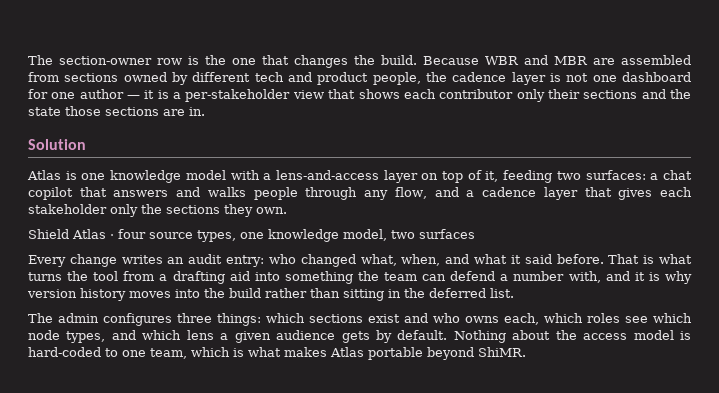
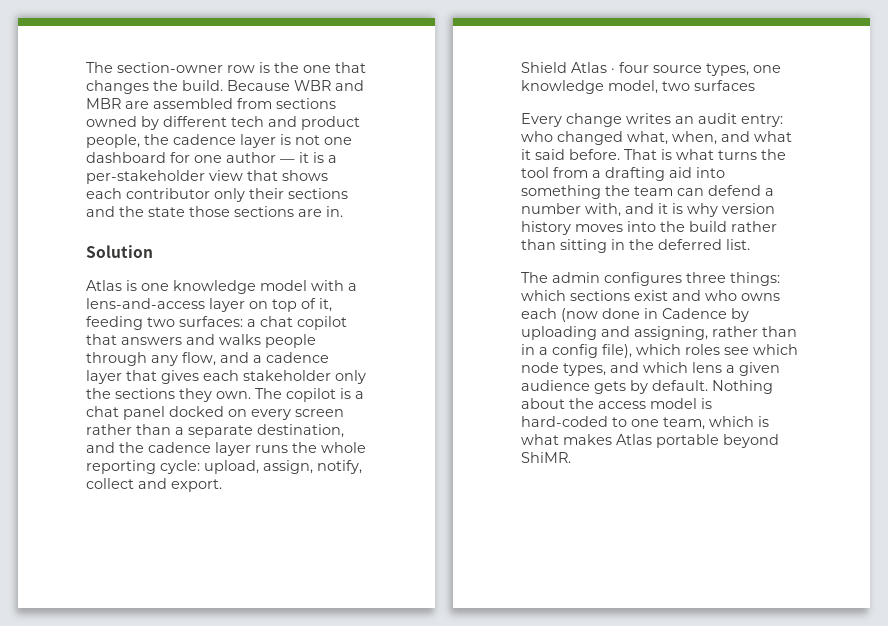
+ The copilot is a chat panel docked on every screen rather than a separate destination, and the cadence layer runs the whole reporting cycle: upload, assign, notify, collect and export.
- The admin configures three things: which sections exist and who owns each, which roles see which node types, and which lens a given audience gets by default.
+ The admin configures three things: which sections exist and who owns each (now done in Cadence by uploading and assigning, rather than in a config file), which roles see which node types, and which lens a given audience gets by default.

